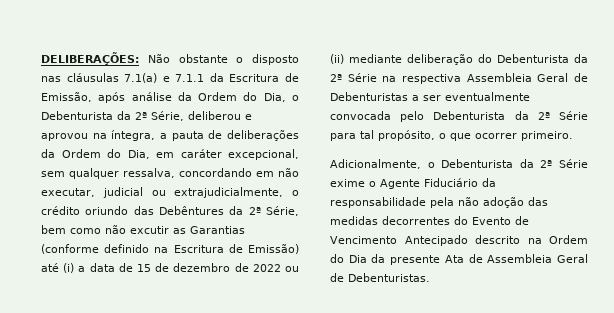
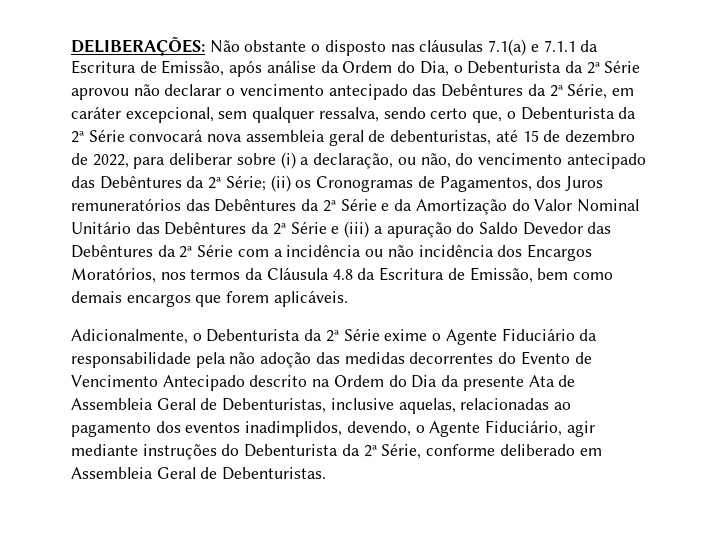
- DELIBERAÇÕES: Não obstante o disposto nas cláusulas 7.1(a) e 7.1.1 da Escritura de Emissão, após análise da Ordem do Dia, o Debenturista da 2ª Série, deliberou e aprovou na íntegra, a pauta de deliberações da Ordem do Dia, em caráter excepcional, sem qualquer ressalva, concordando em não executar, judicial ou extrajudicialmente, o crédito oriundo das Debêntures da 2ª Série, bem como não excutir as Garantias (conforme definido na Escritura de Emissão) até (i) a data de 15 de dezembro de 2022 ou (ii) mediante deliberação do Debenturista da 2ª Série na respectiva Assembleia Geral de Debenturistas a ser eventualmente convocada pelo Debenturista da 2ª Série para tal propósito, o que ocorrer primeiro.
+ DELIBERAÇÕES: Não obstante o disposto nas cláusulas 7.1(a) e 7.1.1 da Escritura de Emissão, após análise da Ordem do Dia, o Debenturista da 2ª Série aprovou não declarar o vencimento antecipado das Debêntures da 2ª Série, em caráter excepcional, sem qualquer ressalva, sendo certo que, o Debenturista da 2ª Série convocará nova assembleia geral de debenturistas, até 15 de dezembro de 2022, para deliberar sobre (i) a declaração, ou não, do vencimento antecipado das Debêntures da 2ª Série; (ii) os Cronogramas de Pagamentos, dos Juros remuneratórios das Debêntures da 2ª Série e da Amortização do Valor Nominal Unitário das Debêntures da 2ª Série e (iii) a apuração do Saldo Devedor das Debêntures da 2ª Série com a incidência ou não incidência dos Encargos Moratórios, nos termos da Cláusula 4.8 da Escritura de Emissão, bem como demais encargos que forem aplicáveis.
- Adicionalmente, o Debenturista da 2ª Série exime o Agente Fiduciário da responsabilidade pela não adoção das medidas decorrentes do Evento de Vencimento Antecipado descrito na Ordem do Dia da presente Ata de Assembleia Geral de Debenturistas.
+ Adicionalmente, o Debenturista da 2ª Série exime o Agente Fiduciário da responsabilidade pela não adoção das medidas decorrentes do Evento de Vencimento Antecipado descrito na Ordem do Dia da presente Ata de Assembleia Geral de Debenturistas, inclusive aquelas, relacionadas ao pagamento dos eventos inadimplidos, devendo, o Agente Fiduciário, agir mediante instruções do Debenturista da 2ª Série, conforme deliberado em Assembleia Geral de Debenturistas.

